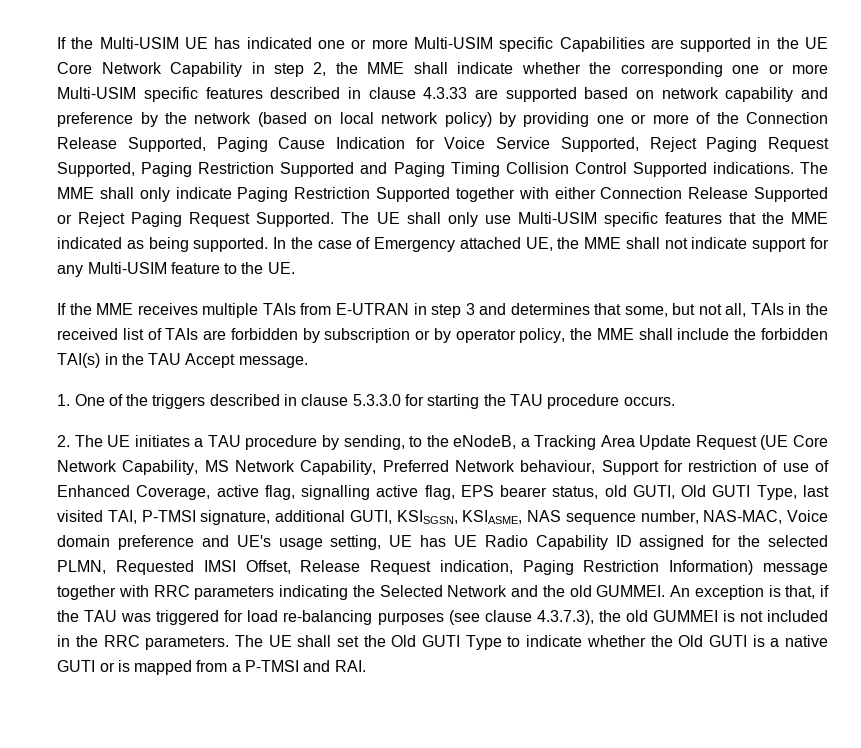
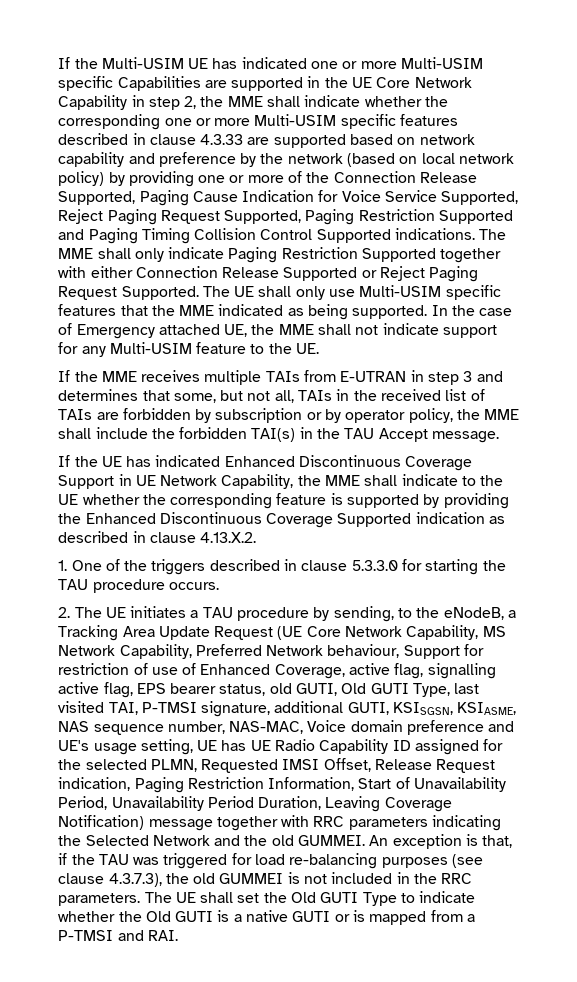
+ If the UE has indicated Enhanced Discontinuous Coverage Support in UE Network Capability, the MME shall indicate to the UE whether the corresponding feature is supported by providing the Enhanced Discontinuous Coverage Supported indication as described in clause 4.13.X.2.
- 2. The UE initiates a TAU procedure by sending, to the eNodeB, a Tracking Area Update Request (UE Core Network Capability, MS Network Capability, Preferred Network behaviour, Support for restriction of use of Enhanced Coverage, active flag, signalling active flag, EPS bearer status, old GUTI, Old GUTI Type, last visited TAI, P-TMSI signature, additional GUTI, KSISGSN, KSIASME, NAS sequence number, NAS-MAC, Voice domain preference and UE's usage setting, UE has UE Radio Capability ID assigned for the selected PLMN, Requested IMSI Offset, Release Request indication, Paging Restriction Information) message together with RRC parameters indicating the Selected Network and the old GUMMEI.
+ 2. The UE initiates a TAU procedure by sending, to the eNodeB, a Tracking Area Update Request (UE Core Network Capability, MS Network Capability, Preferred Network behaviour, Support for restriction of use of Enhanced Coverage, active flag, signalling active flag, EPS bearer status, old GUTI, Old GUTI Type, last visited TAI, P-TMSI signature, additional GUTI, KSISGSN, KSIASME, NAS sequence number, NAS-MAC, Voice domain preference and UE's usage setting, UE has UE Radio Capability ID assigned for the selected PLMN, Requested IMSI Offset, Release Request indication, Paging Restriction Information, Start of Unavailability Period, Unavailability Period Duration, Leaving Coverage Notification) message together with RRC parameters indicating the Selected Network and the old GUMMEI.

